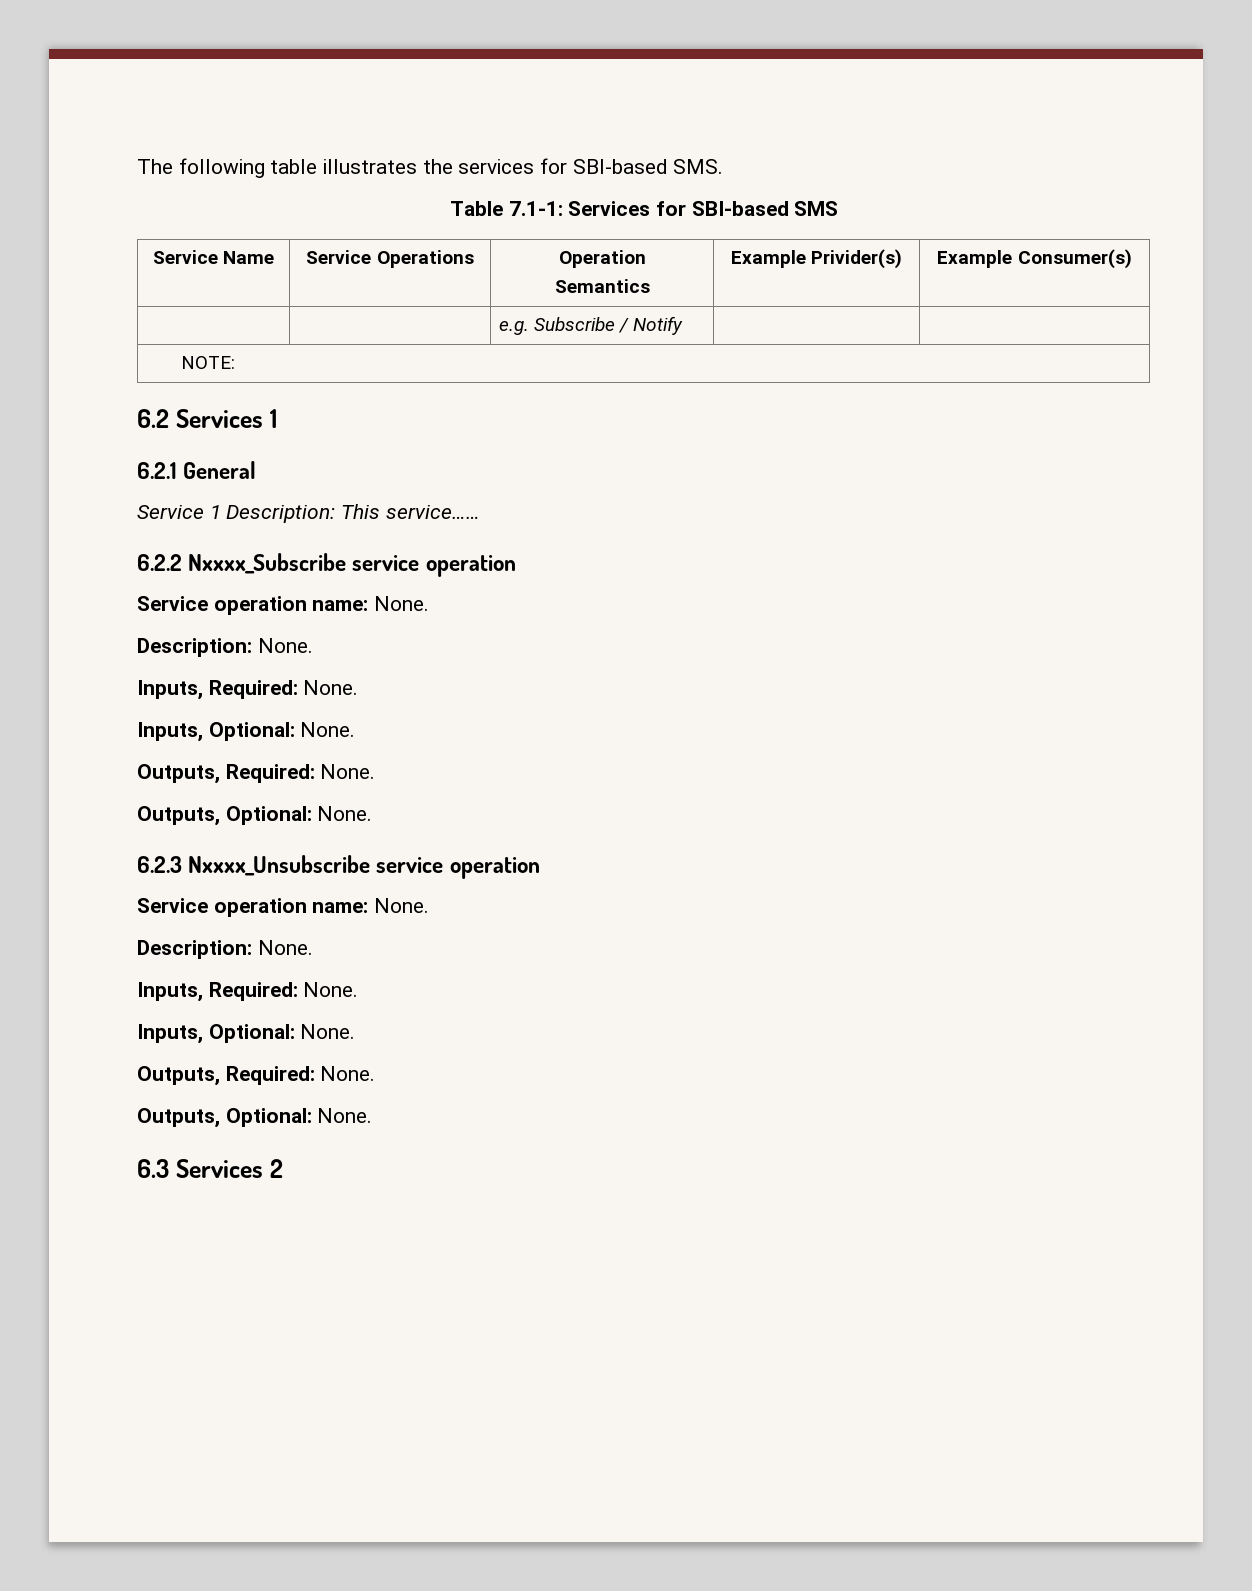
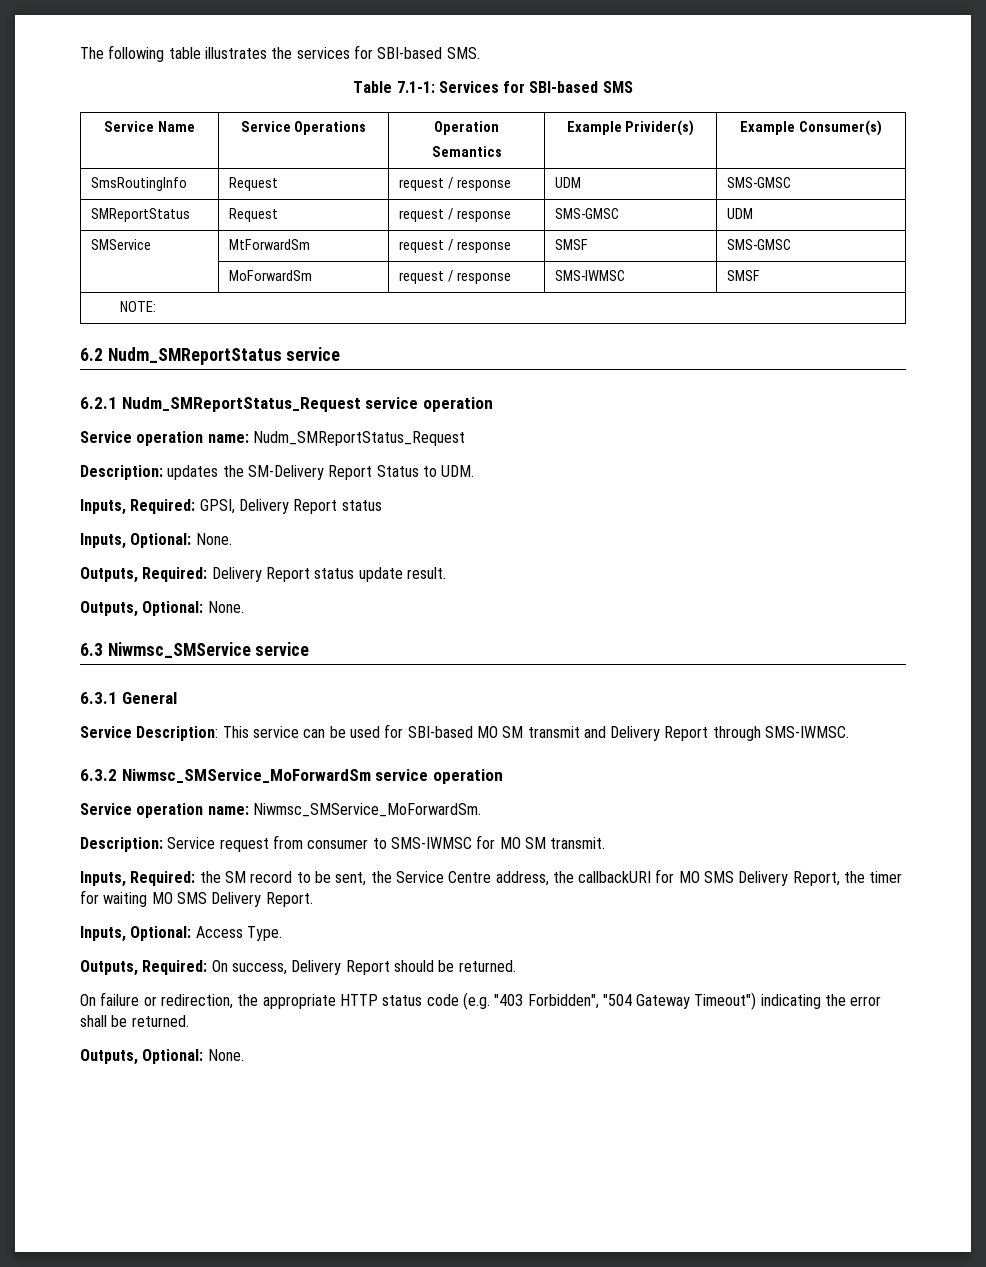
- | | e.g. Subscribe / Notify | |
+ SmsRoutingInfo | Request | request / response | UDM | SMS-GMSC
+ SMReportStatus | Request | request / response | SMS-GMSC | UDM
+ SMService | MtForwardSm | request / response | SMSF | SMS-GMSC
+ | MoForwardSm | request / response | SMS-IWMSC | SMSF
- 6.2 Services 1
+ 6.2 Nudm_SMReportStatus service
- 6.2.1 General
- Service 1 Description: This service……
- 6.2.2 Nxxxx_Subscribe service operation
- Service operation name: None.
- Description: None.
- Inputs, Required: None.
+ 6.2.1 Nudm_SMReportStatus_Request service operation
+ Service operation name: Nudm_SMReportStatus_Request
+ Description: updates the SM-Delivery Report Status to UDM.
+ Inputs, Required: GPSI, Delivery Report status
  Inputs, Optional: None.
- Outputs, Required: None.
+ Outputs, Required: Delivery Report status update result.
  Outputs, Optional: None.
- 6.2.3 Nxxxx_Unsubscribe service operation
- Service operation name: None.
- Description: None.
- Inputs, Required: None.
- Inputs, Optional: None.
- Outputs, Required: None.
+ 6.3 Niwmsc_SMService service
+ 6.3.1 General
+ Service Description: This service can be used for SBI-based MO SM transmit and Delivery Report through SMS-IWMSC.
+ 6.3.2 Niwmsc_SMService_MoForwardSm service operation
+ Service operation name: Niwmsc_SMService_MoForwardSm.
+ Description: Service request from consumer to SMS-IWMSC for MO SM transmit.
+ Inputs, Required: the SM record to be sent, the Service Centre address, the callbackURI for MO SMS Delivery Report, the timer for waiting MO SMS Delivery Report.
+ Inputs, Optional: Access Type.
+ Outputs, Required: On success, Delivery Report should be returned.
+ On failure or redirection, the appropriate HTTP status code (e.g. "403 Forbidden", "504 Gateway Timeout") indicating the error shall be returned.
  Outputs, Optional: None.
- 6.3 Services 2

